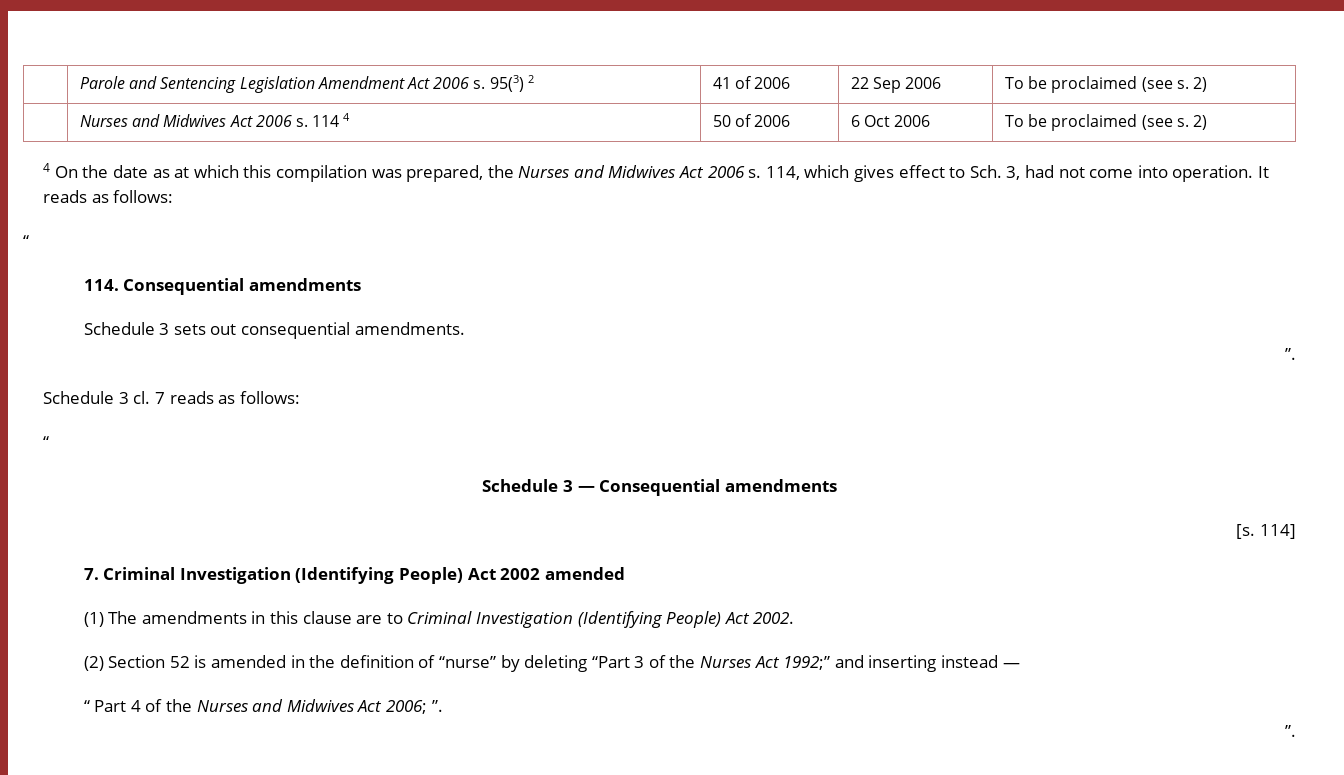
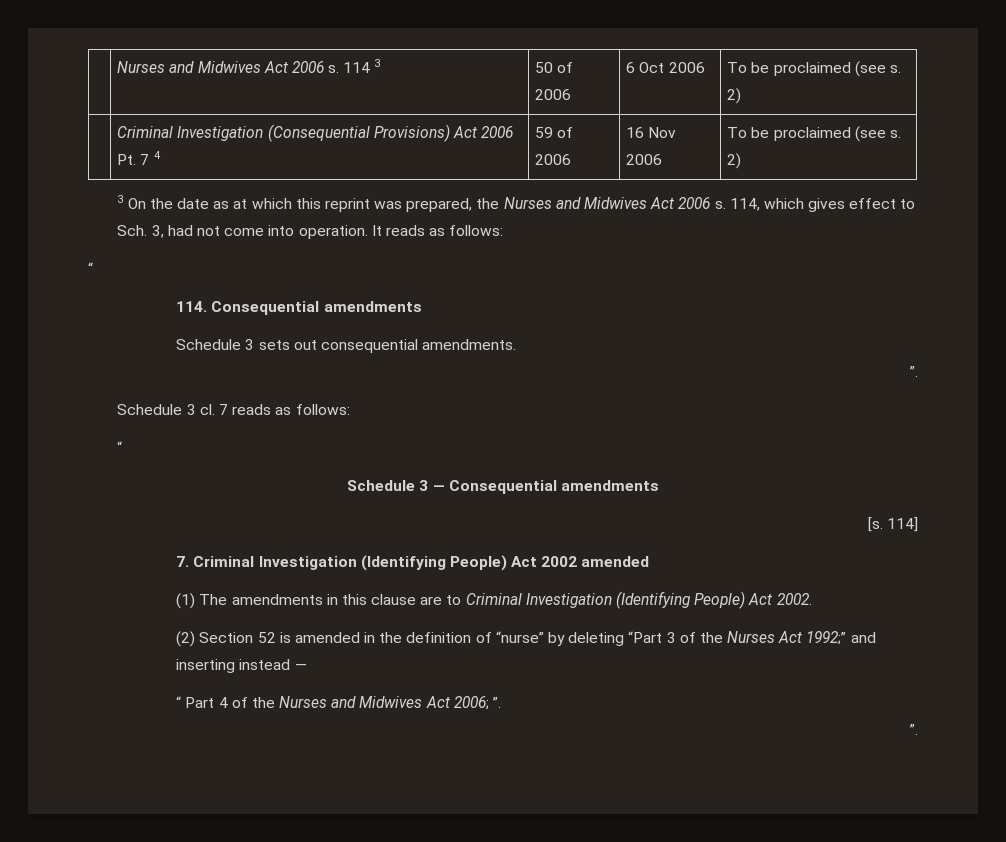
- | Parole and Sentencing Legislation Amendment Act 2006 s. 95(3) 2 | 41 of 2006 | 22 Sep 2006 | To be proclaimed (see s. 2)
- | Nurses and Midwives Act 2006 s. 114 4 | 50 of 2006 | 6 Oct 2006 | To be proclaimed (see s. 2)
+ | Nurses and Midwives Act 2006 s. 114 3 | 50 of 2006 | 6 Oct 2006 | To be proclaimed (see s. 2)
- 4 On the date as at which this compilation was prepared, the Nurses and Midwives Act 2006 s.
+ | Criminal Investigation (Consequential Provisions) Act 2006 Pt. 7 4 | 59 of 2006 | 16 Nov 2006 | To be proclaimed (see s. 2)
+ 3 On the date as at which this reprint was prepared, the Nurses and Midwives Act 2006 s.

